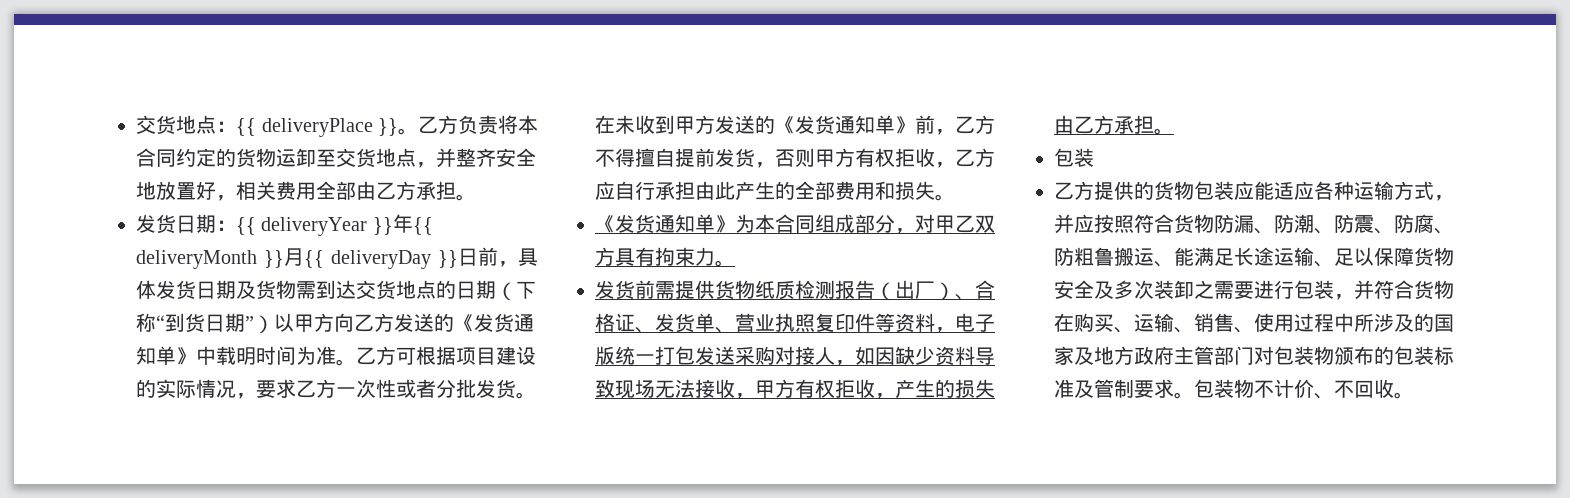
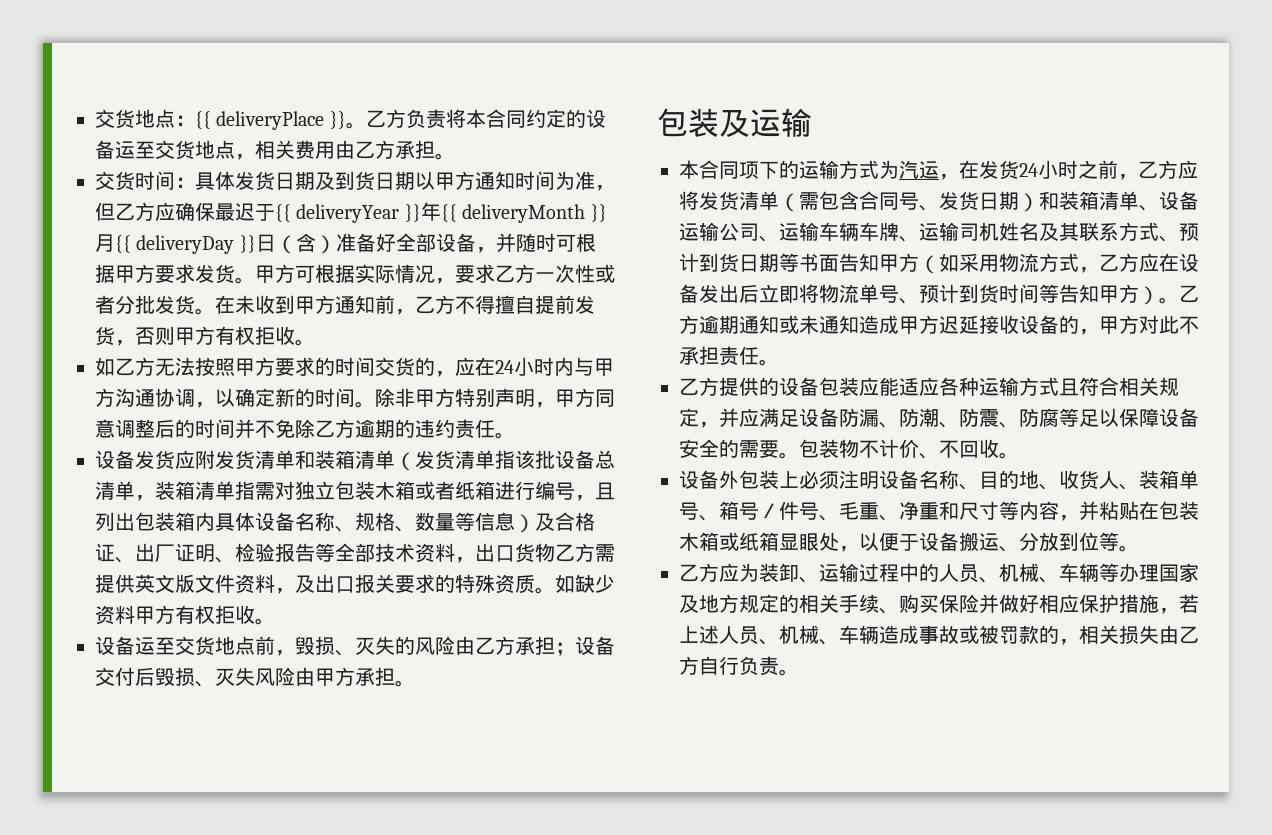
- 乙方负责将本合同约定的货物运卸至交货地点，并整齐安全地放置好，相关费用全部由乙方承担。
- 发货日期：{{ deliveryYear }}年{{ deliveryMonth }}月{{ deliveryDay }}日前，具体发货日期及货物需到达交货地点的日期（下称“到货日期”）以甲方向乙方发送的《发货通知单》中载明时间为准。乙方可根据项目建设的实际情况，要求乙方一次性或者分批发货。
+ 乙方负责将本合同约定的设备运至交货地点，相关费用由乙方承担。
+ 交货时间：具体发货日期及到货日期以甲方通知时间为准，但乙方应确保最迟于{{ deliveryYear }}年{{ deliveryMonth }}月{{ deliveryDay }}日（含）准备好全部设备，并随时可根据甲方要求发货。甲方可根据实际情况，要求乙方一次性或者分批发货。
- 在未收到甲方发送的《发货通知单》前，乙方不得擅自提前发货，否则甲方有权拒收，乙方应自行承担由此产生的全部费用和损失。
- 《发货通知单》为本合同组成部分，对甲乙双方具有拘束力。
- 发货前需提供货物纸质检测报告（出厂）、合格证、发货单、营业执照复印件等资料，电子版统一打包发送采购对接人，如因缺少资料导致现场无法接收，甲方有权拒收，产生的损失由乙方承担。
- 包装
+ 在未收到甲方通知前，乙方不得擅自提前发货，否则甲方有权拒收。
+ 如乙方无法按照甲方要求的时间交货的，应在24小时内与甲方沟通协调，以确定新的时间。除非甲方特别声明，甲方同意调整后的时间并不免除乙方逾期的违约责任。
+ 设备发货应附发货清单和装箱清单（发货清单指该批设备总清单，装箱清单指需对独立包装木箱或者纸箱进行编号，且列出包装箱内具体设备名称、规格、数量等信息）及合格证、出厂证明、检验报告等全部技术资料，出口货物乙方需提供英文版文件资料，及出口报关要求的特殊资质。如缺少资料甲方有权拒收。
+ 设备运至交货地点前，毁损、灭失的风险由乙方承担；设备交付后毁损、灭失风险由甲方承担。
+ 包装及运输
+ 本合同项下的运输方式为汽运，在发货24小时之前，乙方应将发货清单（需包含合同号、发货日期）和装箱清单、设备运输公司、运输车辆车牌、运输司机姓名及其联系方式、预计到货日期等书面告知甲方（如采用物流方式，乙方应在设备发出后立即将物流单号、预计到货时间等告知甲方）。乙方逾期通知或未通知造成甲方迟延接收设备的，甲方对此不承担责任。
- 乙方提供的货物包装应能适应各种运输方式，并应按照符合货物防漏、防潮、防震、防腐、防粗鲁搬运、能满足长途运输、足以保障货物安全及多次装卸之需要进行包装，并符合货物在购买、运输、销售、使用过程中所涉及的国家及地方政府主管部门对包装物颁布的包装标准及管制要求。
+ 乙方提供的设备包装应能适应各种运输方式且符合相关规定，并应满足设备防漏、防潮、防震、防腐等足以保障设备安全的需要。
+ 设备外包装上必须注明设备名称、目的地、收货人、装箱单号、箱号／件号、毛重、净重和尺寸等内容，并粘贴在包装木箱或纸箱显眼处，以便于设备搬运、分放到位等。
+ 乙方应为装卸、运输过程中的人员、机械、车辆等办理国家及地方规定的相关手续、购买保险并做好相应保护措施，若上述人员、机械、车辆造成事故或被罚款的，相关损失由乙方自行负责。

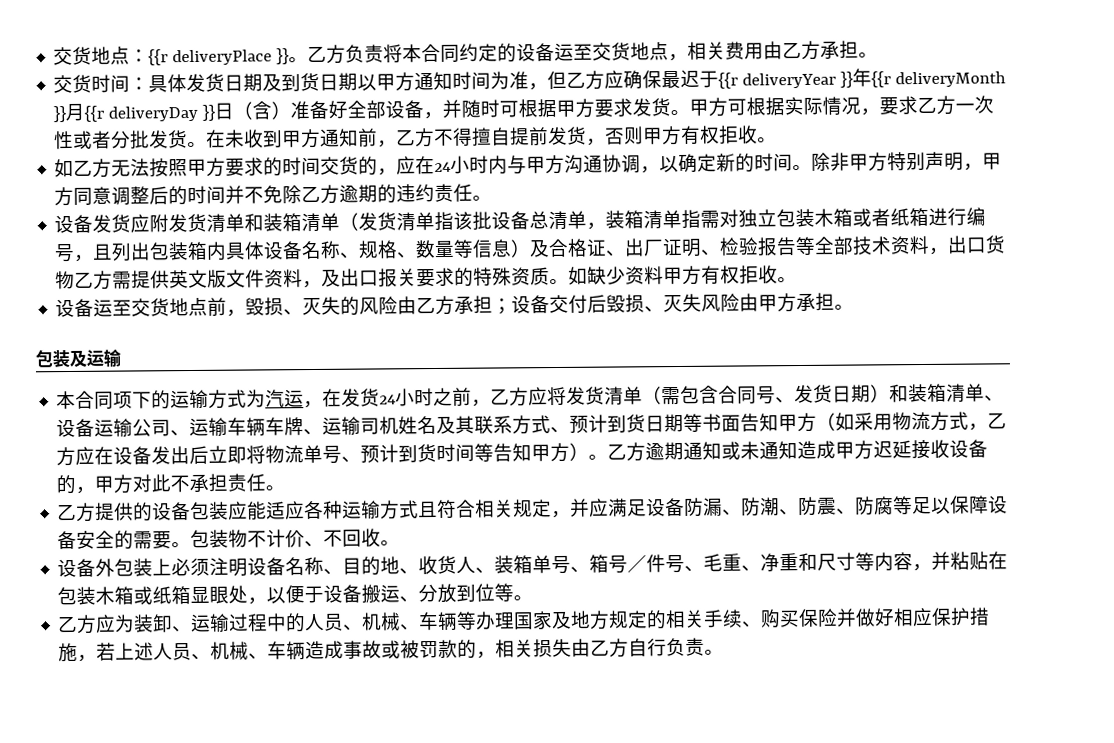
- 交货地点：{{ deliveryPlace }}。
+ 交货地点：{{r deliveryPlace }}。
- 交货时间：具体发货日期及到货日期以甲方通知时间为准，但乙方应确保最迟于{{ deliveryYear }}年{{ deliveryMonth }}月{{ deliveryDay }}日（含）准备好全部设备，并随时可根据甲方要求发货。
+ 交货时间：具体发货日期及到货日期以甲方通知时间为准，但乙方应确保最迟于{{r deliveryYear }}年{{r deliveryMonth }}月{{r deliveryDay }}日（含）准备好全部设备，并随时可根据甲方要求发货。

